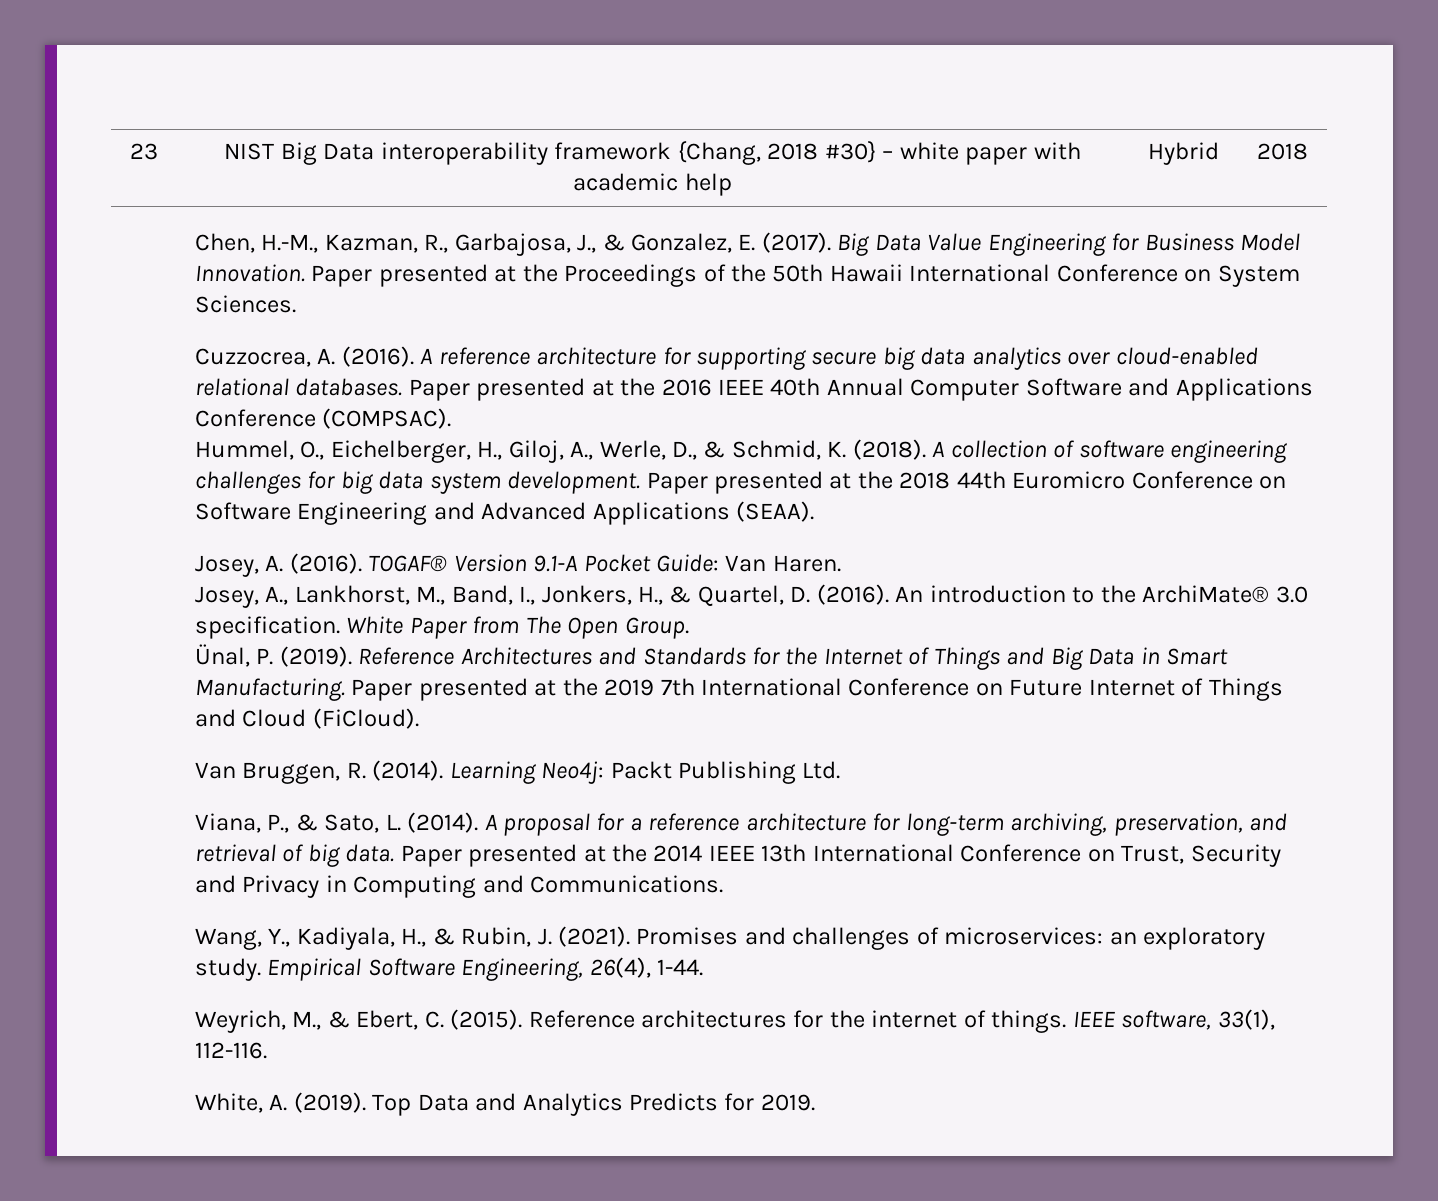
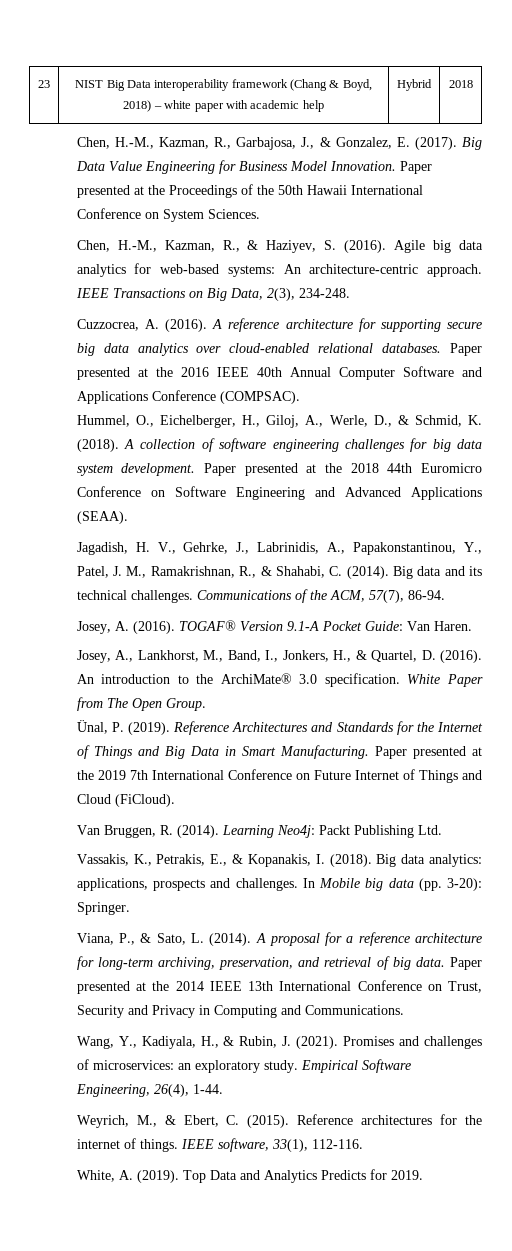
- 23 | NIST Big Data interoperability framework {Chang, 2018 #30} – white paper with academic help | Hybrid | 2018
+ 23 | NIST Big Data interoperability framework (Chang & Boyd, 2018) – white paper with academic help | Hybrid | 2018
+ Chen, H.-M., Kazman, R., & Haziyev, S. (2016). Agile big data analytics for web-based systems: An architecture-centric approach. IEEE Transactions on Big Data, 2(3), 234-248.
+ Jagadish, H. V., Gehrke, J., Labrinidis, A., Papakonstantinou, Y., Patel, J. M., Ramakrishnan, R., & Shahabi, C. (2014). Big data and its technical challenges. Communications of the ACM, 57(7), 86-94.
+ Vassakis, K., Petrakis, E., & Kopanakis, I. (2018). Big data analytics: applications, prospects and challenges. In Mobile big data (pp. 3-20): Springer.

